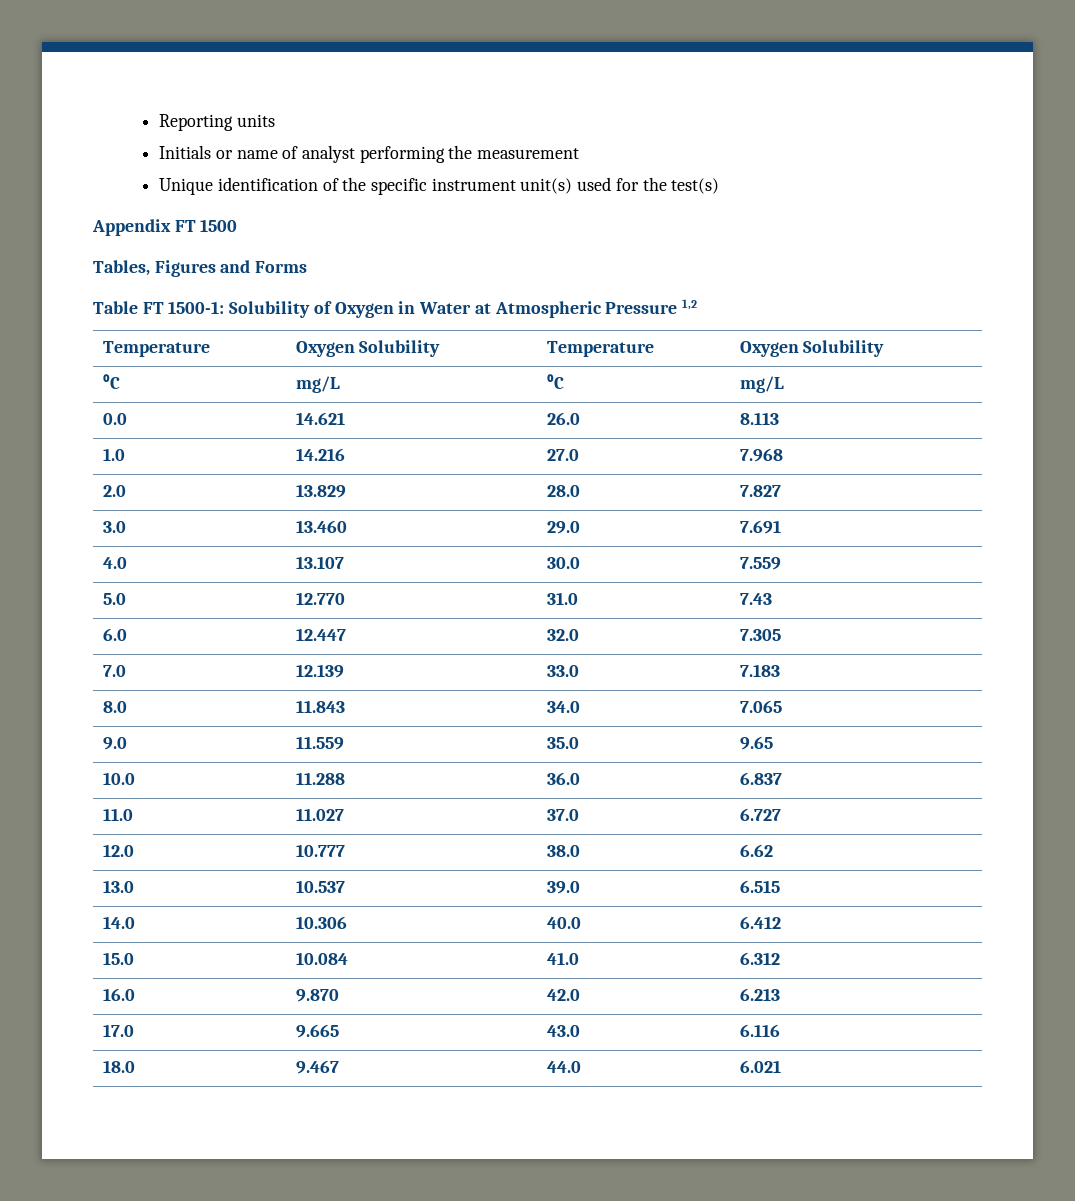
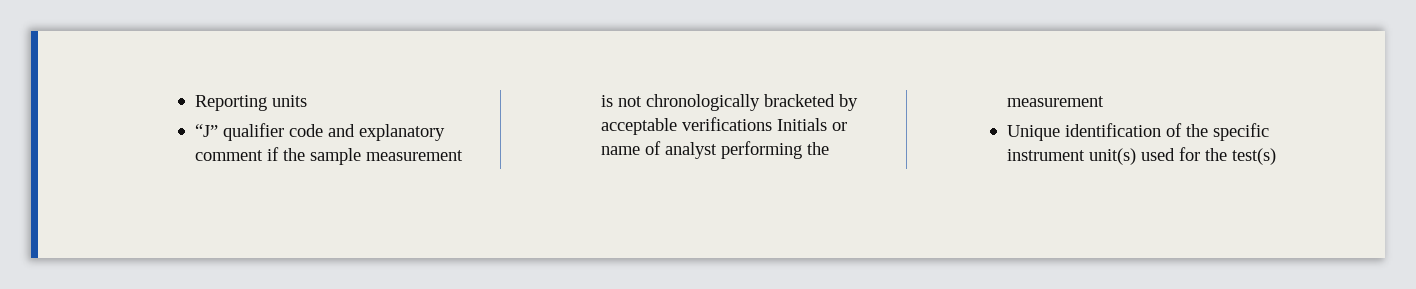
- Initials or name of analyst performing the measurement
+ “J” qualifier code and explanatory comment if the sample measurement is not chronologically bracketed by acceptable verifications Initials or name of analyst performing the measurement
- Appendix FT 1500
- Tables, Figures and Forms
- Table FT 1500-1: Solubility of Oxygen in Water at Atmospheric Pressure 1,2
- Temperature | Oxygen Solubility | Temperature | Oxygen Solubility
- ⁰C | mg/L | ⁰C | mg/L
- 0.0 | 14.621 | 26.0 | 8.113
- 1.0 | 14.216 | 27.0 | 7.968
- 2.0 | 13.829 | 28.0 | 7.827
- 3.0 | 13.460 | 29.0 | 7.691
- 4.0 | 13.107 | 30.0 | 7.559
- 5.0 | 12.770 | 31.0 | 7.43
- 6.0 | 12.447 | 32.0 | 7.305
- 7.0 | 12.139 | 33.0 | 7.183
- 8.0 | 11.843 | 34.0 | 7.065
- 9.0 | 11.559 | 35.0 | 9.65
- 10.0 | 11.288 | 36.0 | 6.837
- 11.0 | 11.027 | 37.0 | 6.727
- 12.0 | 10.777 | 38.0 | 6.62
- 13.0 | 10.537 | 39.0 | 6.515
- 14.0 | 10.306 | 40.0 | 6.412
- 15.0 | 10.084 | 41.0 | 6.312
- 16.0 | 9.870 | 42.0 | 6.213
- 17.0 | 9.665 | 43.0 | 6.116
- 18.0 | 9.467 | 44.0 | 6.021

